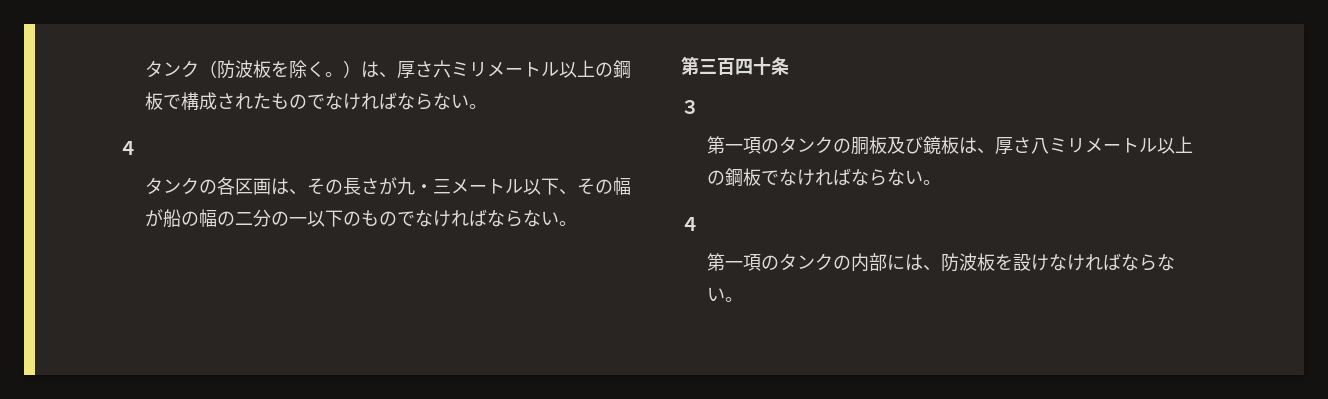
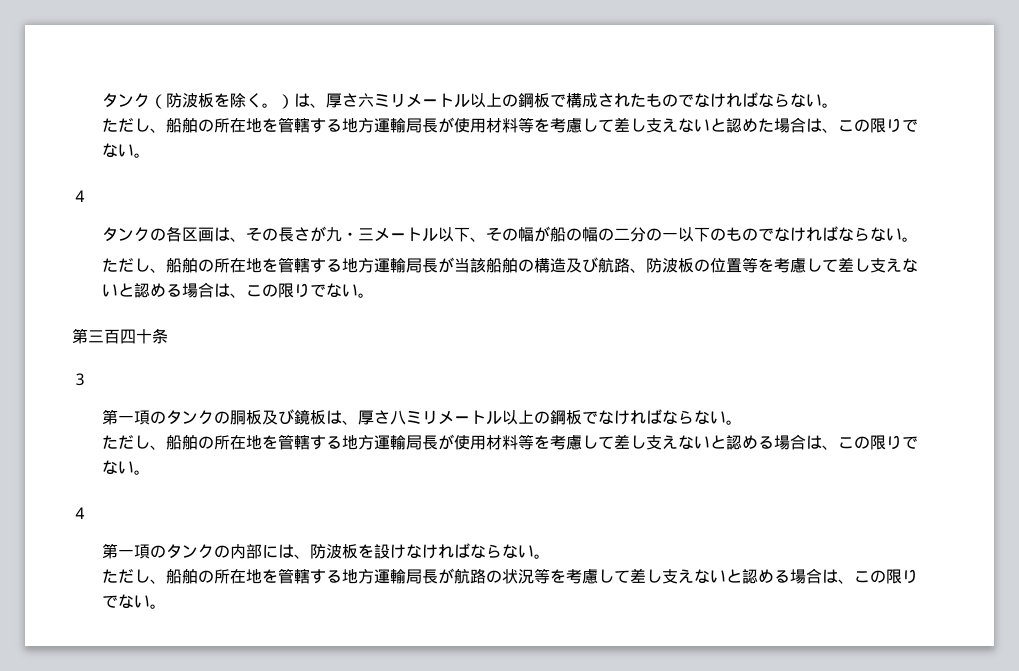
+ ただし、船舶の所在地を管轄する地方運輸局長が使用材料等を考慮して差し支えないと認めた場合は、この限りでない。
+ ただし、船舶の所在地を管轄する地方運輸局長が当該船舶の構造及び航路、防波板の位置等を考慮して差し支えないと認める場合は、この限りでない。
+ ただし、船舶の所在地を管轄する地方運輸局長が使用材料等を考慮して差し支えないと認める場合は、この限りでない。
+ ただし、船舶の所在地を管轄する地方運輸局長が航路の状況等を考慮して差し支えないと認める場合は、この限りでない。

